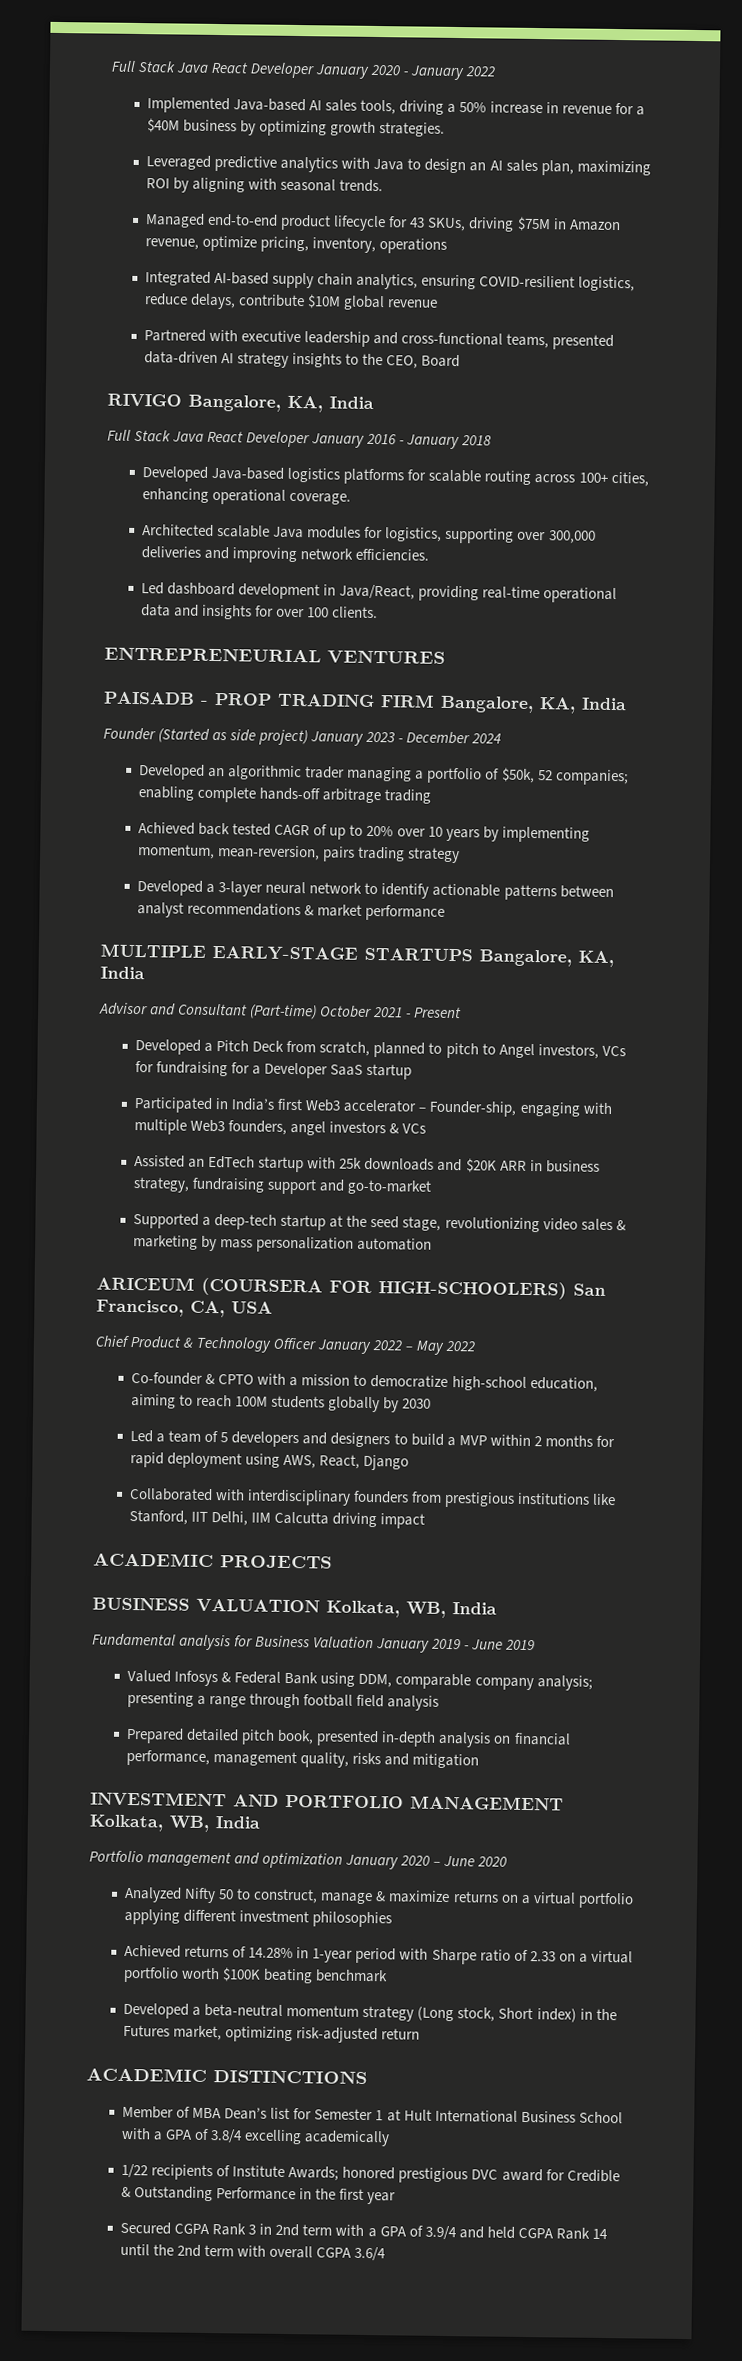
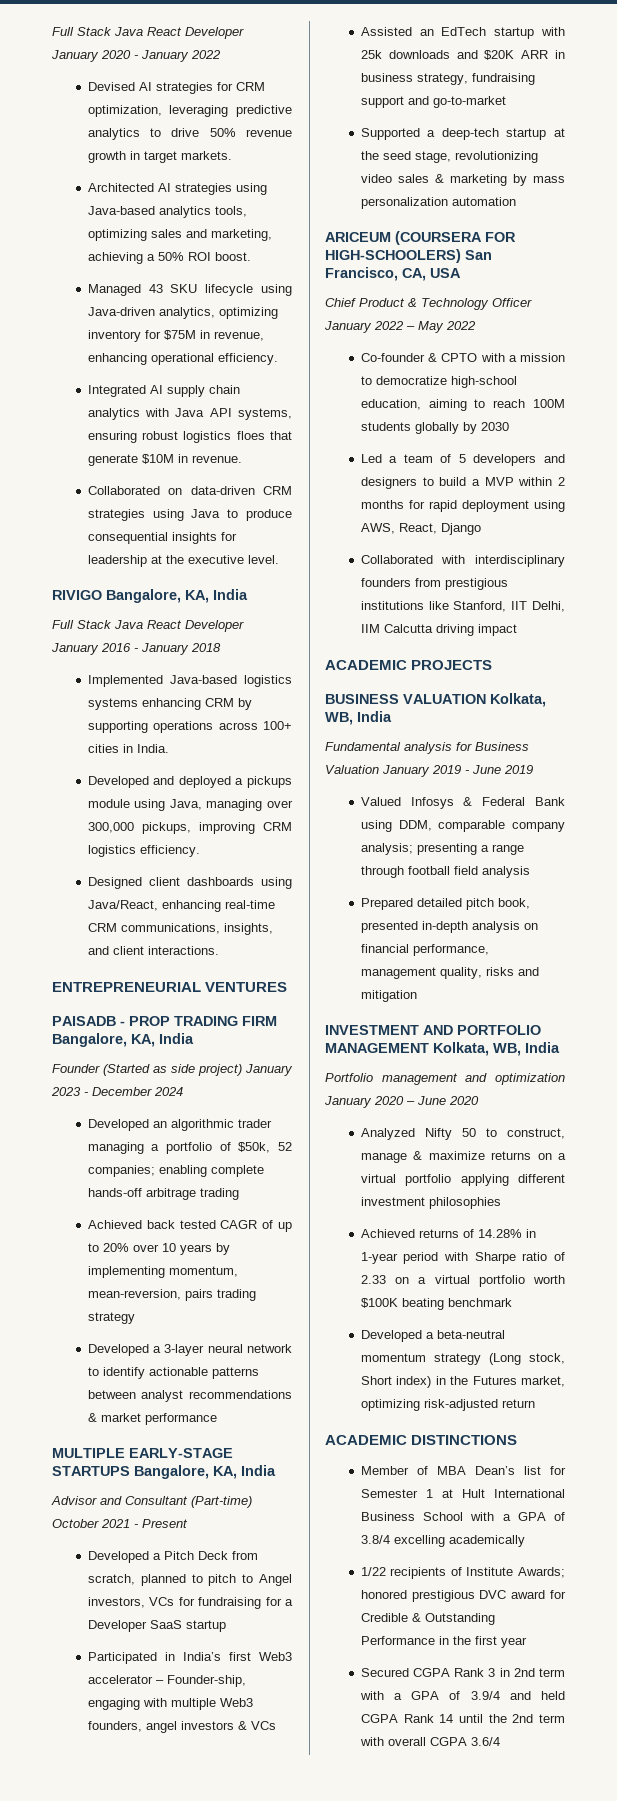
- Implemented Java-based AI sales tools, driving a 50% increase in revenue for a $40M business by optimizing growth strategies.
- Leveraged predictive analytics with Java to design an AI sales plan, maximizing ROI by aligning with seasonal trends.
- Managed end-to-end product lifecycle for 43 SKUs, driving $75M in Amazon revenue, optimize pricing, inventory, operations
- Integrated AI-based supply chain analytics, ensuring COVID-resilient logistics, reduce delays, contribute $10M global revenue
- Partnered with executive leadership and cross-functional teams, presented data-driven AI strategy insights to the CEO, Board
+ Devised AI strategies for CRM optimization, leveraging predictive analytics to drive 50% revenue growth in target markets.
+ Architected AI strategies using Java-based analytics tools, optimizing sales and marketing, achieving a 50% ROI boost.
+ Managed 43 SKU lifecycle using Java-driven analytics, optimizing inventory for $75M in revenue, enhancing operational efficiency.
+ Integrated AI supply chain analytics with Java API systems, ensuring robust logistics floes that generate $10M in revenue.
+ Collaborated on data-driven CRM strategies using Java to produce consequential insights for leadership at the executive level.
- Developed Java-based logistics platforms for scalable routing across 100+ cities, enhancing operational coverage.
- Architected scalable Java modules for logistics, supporting over 300,000 deliveries and improving network efficiencies.
- Led dashboard development in Java/React, providing real-time operational data and insights for over 100 clients.
+ Implemented Java-based logistics systems enhancing CRM by supporting operations across 100+ cities in India.
+ Developed and deployed a pickups module using Java, managing over 300,000 pickups, improving CRM logistics efficiency.
+ Designed client dashboards using Java/React, enhancing real-time CRM communications, insights, and client interactions.

